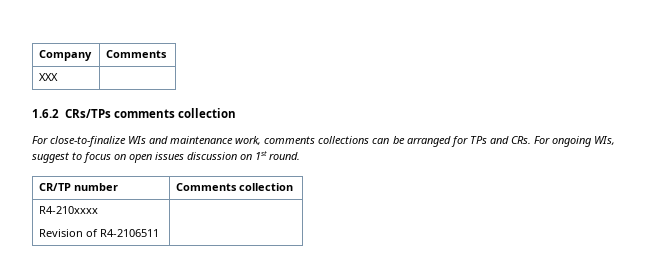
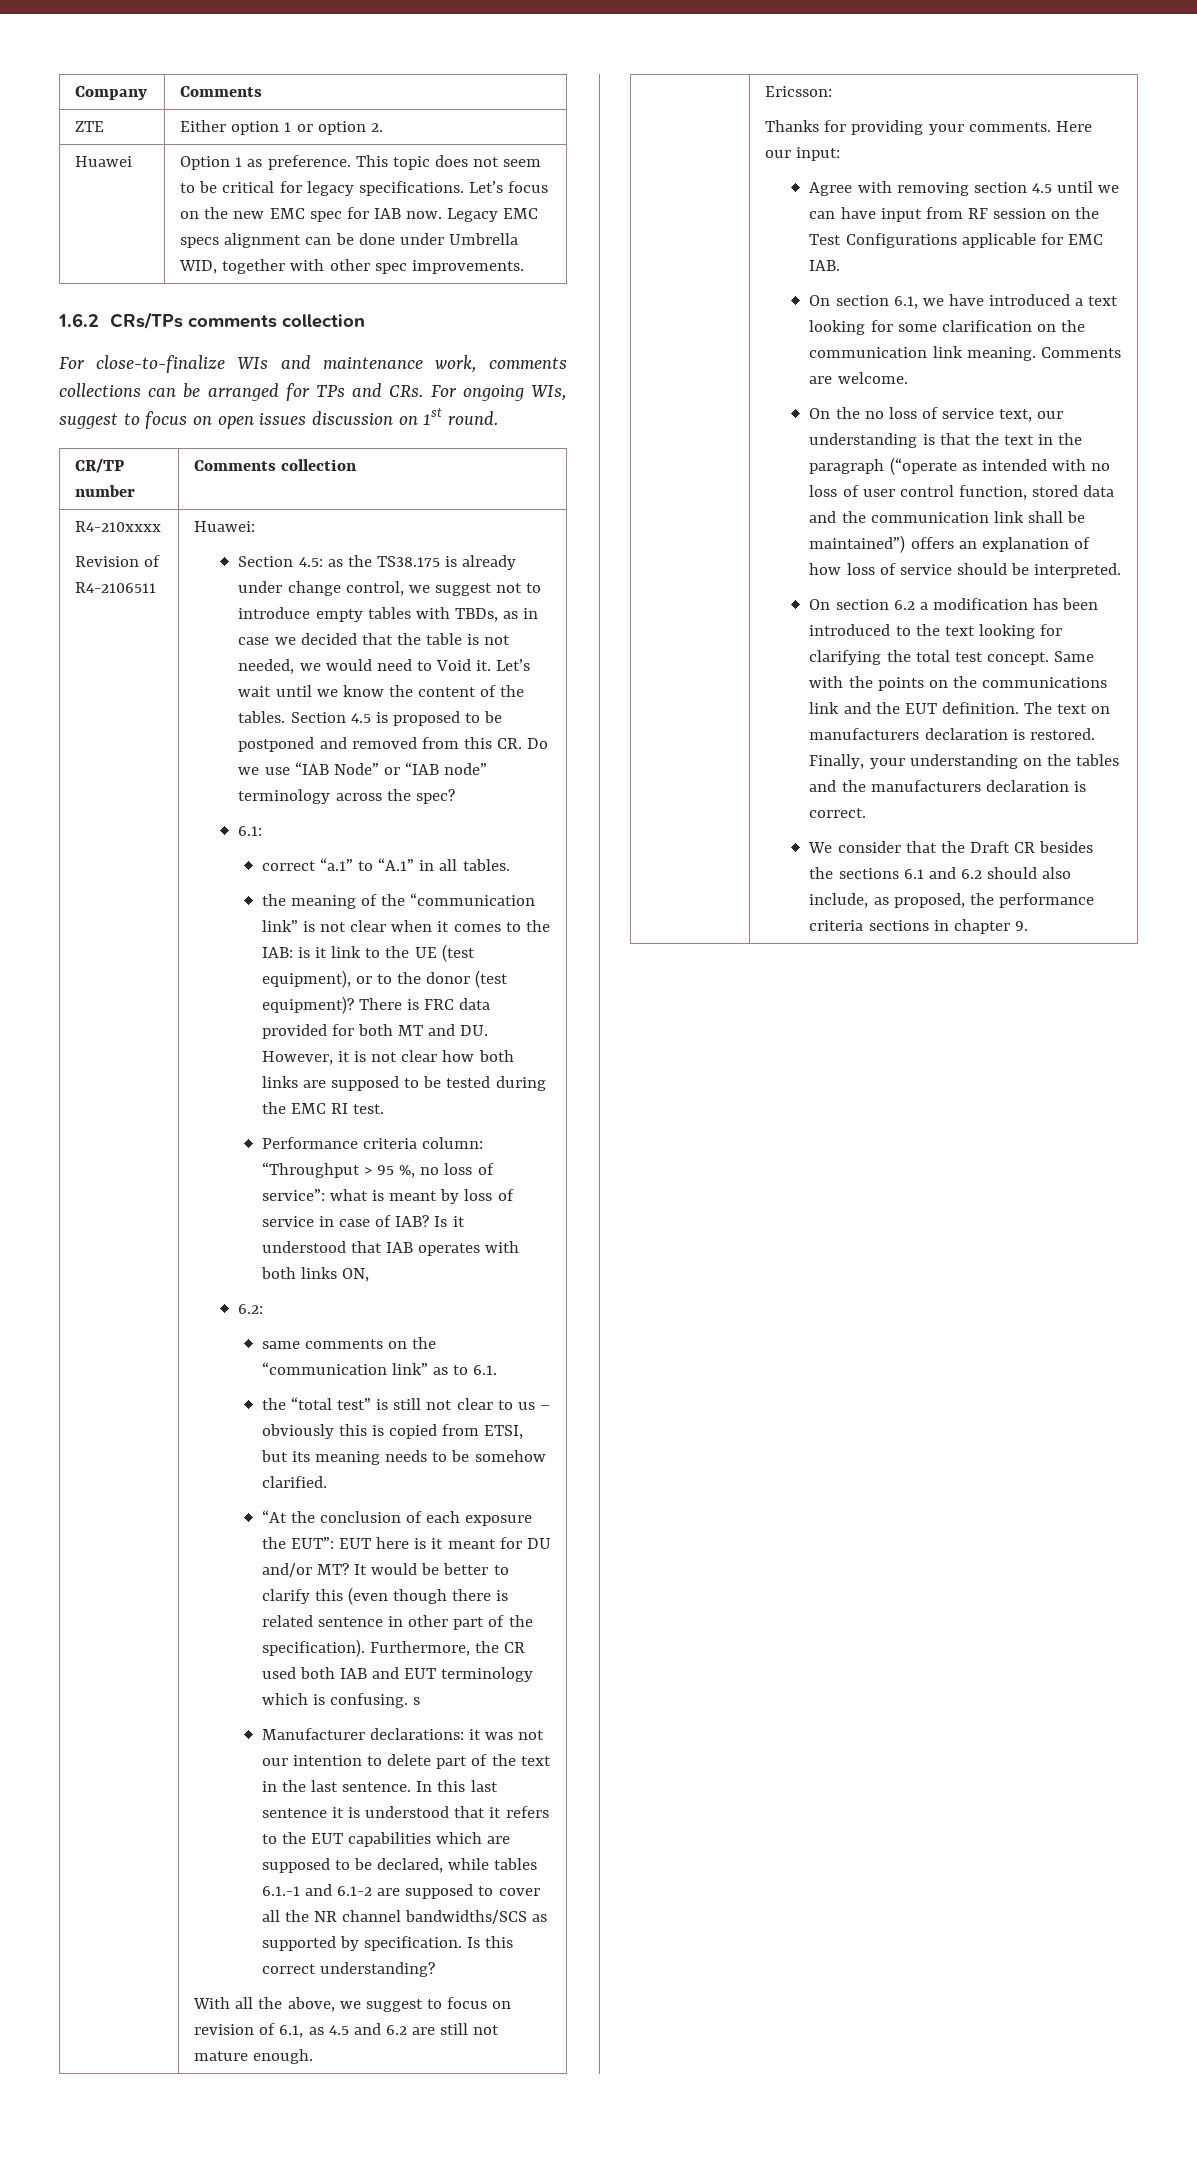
- XXX |
+ ZTE | Either option 1 or option 2.
+ Huawei | Option 1 as preference. This topic does not seem to be critical for legacy specifications. Let’s focus on the new EMC spec for IAB now. Legacy EMC specs alignment can be done under Umbrella WID, together with other spec improvements.
+ Huawei:
+ Section 4.5: as the TS38.175 is already under change control, we suggest not to introduce empty tables with TBDs, as in case we decided that the table is not needed, we would need to Void it. Let’s wait until we know the content of the tables. Section 4.5 is proposed to be postponed and removed from this CR. Do we use “IAB Node” or “IAB node” terminology across the spec?
+ 6.1:
+ correct “a.1” to “A.1” in all tables.
+ the meaning of the “communication link” is not clear when it comes to the IAB: is it link to the UE (test equipment), or to the donor (test equipment)? There is FRC data provided for both MT and DU. However, it is not clear how both links are supposed to be tested during the EMC RI test.
+ Performance criteria column: “Throughput > 95 %, no loss of service”: what is meant by loss of service in case of IAB? Is it understood that IAB operates with both links ON,
+ 6.2:
+ same comments on the “communication link” as to 6.1.
+ the “total test” is still not clear to us – obviously this is copied from ETSI, but its meaning needs to be somehow clarified.
+ “At the conclusion of each exposure the EUT”: EUT here is it meant for DU and/or MT? It would be better to clarify this (even though there is related sentence in other part of the specification). Furthermore, the CR used both IAB and EUT terminology which is confusing. s
+ Manufacturer declarations: it was not our intention to delete part of the text in the last sentence. In this last sentence it is understood that it refers to the EUT capabilities which are supposed to be declared, while tables 6.1.-1 and 6.1-2 are supposed to cover all the NR channel bandwidths/SCS as supported by specification. Is this correct understanding?
+ With all the above, we suggest to focus on revision of 6.1, as 4.5 and 6.2 are still not mature enough.
+ | Ericsson:
+ Thanks for providing your comments. Here our input:
+ Agree with removing section 4.5 until we can have input from RF session on the Test Configurations applicable for EMC IAB.
+ On section 6.1, we have introduced a text looking for some clarification on the communication link meaning. Comments are welcome.
+ On the no loss of service text, our understanding is that the text in the paragraph (“operate as intended with no loss of user control function, stored data and the communication link shall be maintained”) offers an explanation of how loss of service should be interpreted.
+ On section 6.2 a modification has been introduced to the text looking for clarifying the total test concept. Same with the points on the communications link and the EUT definition. The text on manufacturers declaration is restored. Finally, your understanding on the tables and the manufacturers declaration is correct.
+ We consider that the Draft CR besides the sections 6.1 and 6.2 should also include, as proposed, the performance criteria sections in chapter 9.

